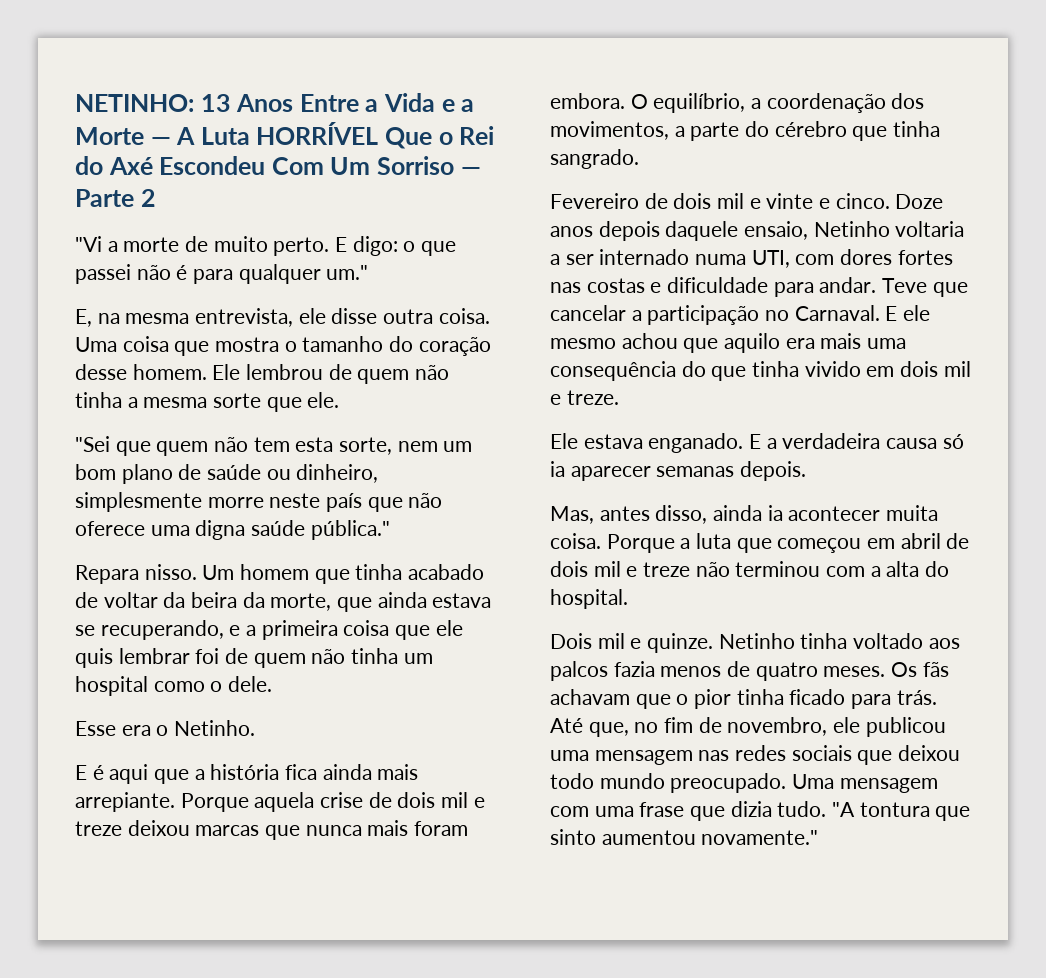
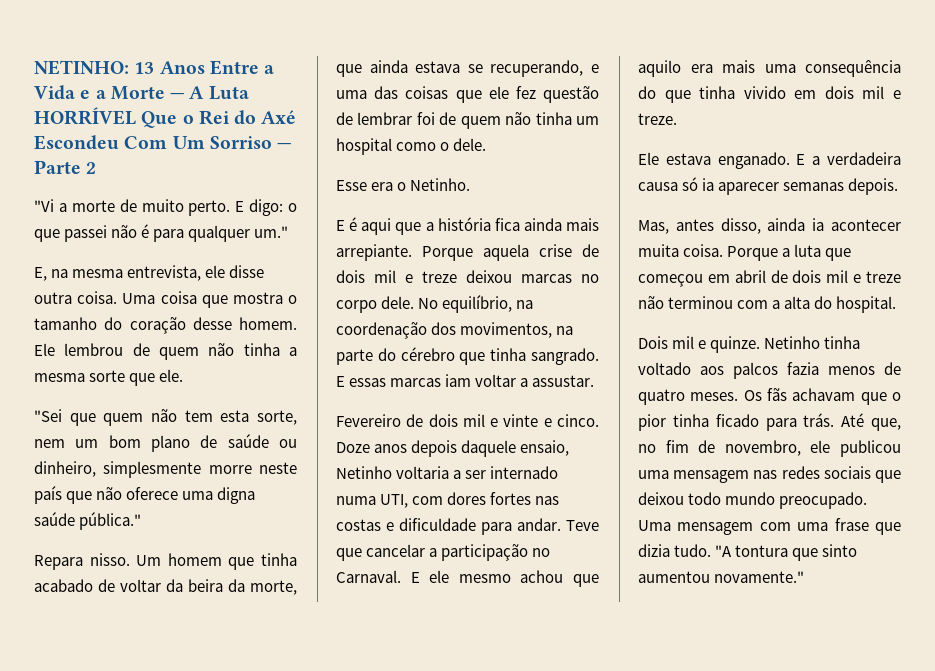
- Um homem que tinha acabado de voltar da beira da morte, que ainda estava se recuperando, e a primeira coisa que ele quis lembrar foi de quem não tinha um hospital como o dele.
+ Um homem que tinha acabado de voltar da beira da morte, que ainda estava se recuperando, e uma das coisas que ele fez questão de lembrar foi de quem não tinha um hospital como o dele.
- Porque aquela crise de dois mil e treze deixou marcas que nunca mais foram embora. O equilíbrio, a coordenação dos movimentos, a parte do cérebro que tinha sangrado.
+ Porque aquela crise de dois mil e treze deixou marcas no corpo dele. No equilíbrio, na coordenação dos movimentos, na parte do cérebro que tinha sangrado. E essas marcas iam voltar a assustar.

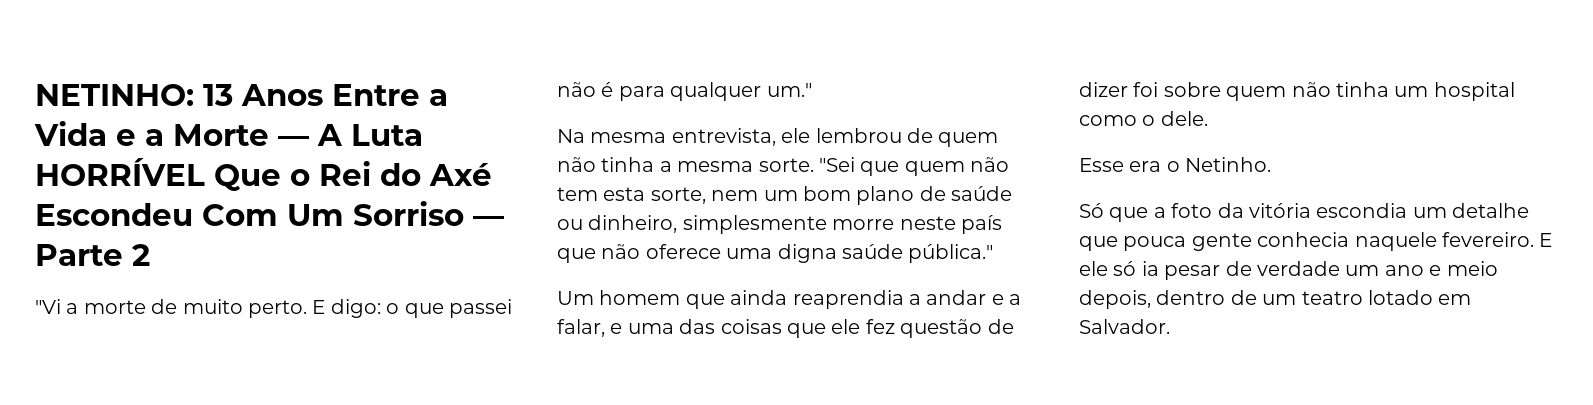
- E, na mesma entrevista, ele disse outra coisa. Uma coisa que mostra o tamanho do coração desse homem. Ele lembrou de quem não tinha a mesma sorte que ele.
- "Sei que quem não tem esta sorte, nem um bom plano de saúde ou dinheiro, simplesmente morre neste país que não oferece uma digna saúde pública."
+ Na mesma entrevista, ele lembrou de quem não tinha a mesma sorte. "Sei que quem não tem esta sorte, nem um bom plano de saúde ou dinheiro, simplesmente morre neste país que não oferece uma digna saúde pública."
- Repara nisso. Um homem que tinha acabado de voltar da beira da morte, que ainda estava se recuperando, e uma das coisas que ele fez questão de lembrar foi de quem não tinha um hospital como o dele.
+ Um homem que ainda reaprendia a andar e a falar, e uma das coisas que ele fez questão de dizer foi sobre quem não tinha um hospital como o dele.
- E é aqui que a história fica ainda mais arrepiante. Porque aquela crise de dois mil e treze deixou marcas no corpo dele. No equilíbrio, na coordenação dos movimentos, na parte do cérebro que tinha sangrado. E essas marcas iam voltar a assustar.
- Fevereiro de dois mil e vinte e cinco. Doze anos depois daquele ensaio, Netinho voltaria a ser internado numa UTI, com dores fortes nas costas e dificuldade para andar. Teve que cancelar a participação no Carnaval. E ele mesmo achou que aquilo era mais uma consequência do que tinha vivido em dois mil e treze.
- Ele estava enganado. E a verdadeira causa só ia aparecer semanas depois.
- Mas, antes disso, ainda ia acontecer muita coisa. Porque a luta que começou em abril de dois mil e treze não terminou com a alta do hospital.
- Dois mil e quinze. Netinho tinha voltado aos palcos fazia menos de quatro meses. Os fãs achavam que o pior tinha ficado para trás. Até que, no fim de novembro, ele publicou uma mensagem nas redes sociais que deixou todo mundo preocupado. Uma mensagem com uma frase que dizia tudo. "A tontura que sinto aumentou novamente."
+ Só que a foto da vitória escondia um detalhe que pouca gente conhecia naquele fevereiro. E ele só ia pesar de verdade um ano e meio depois, dentro de um teatro lotado em Salvador.

